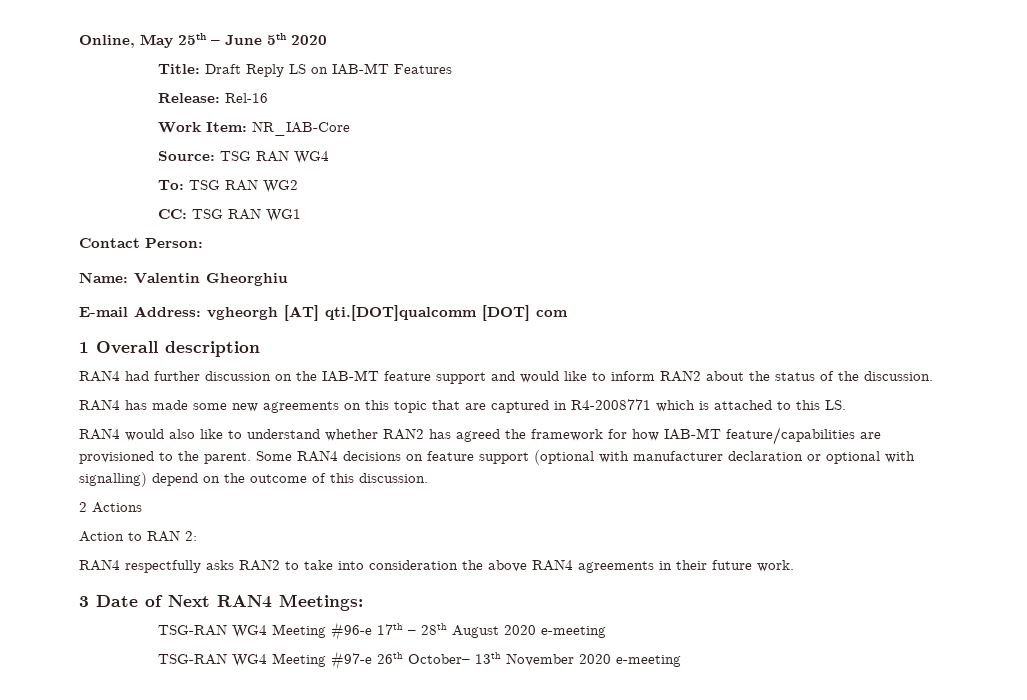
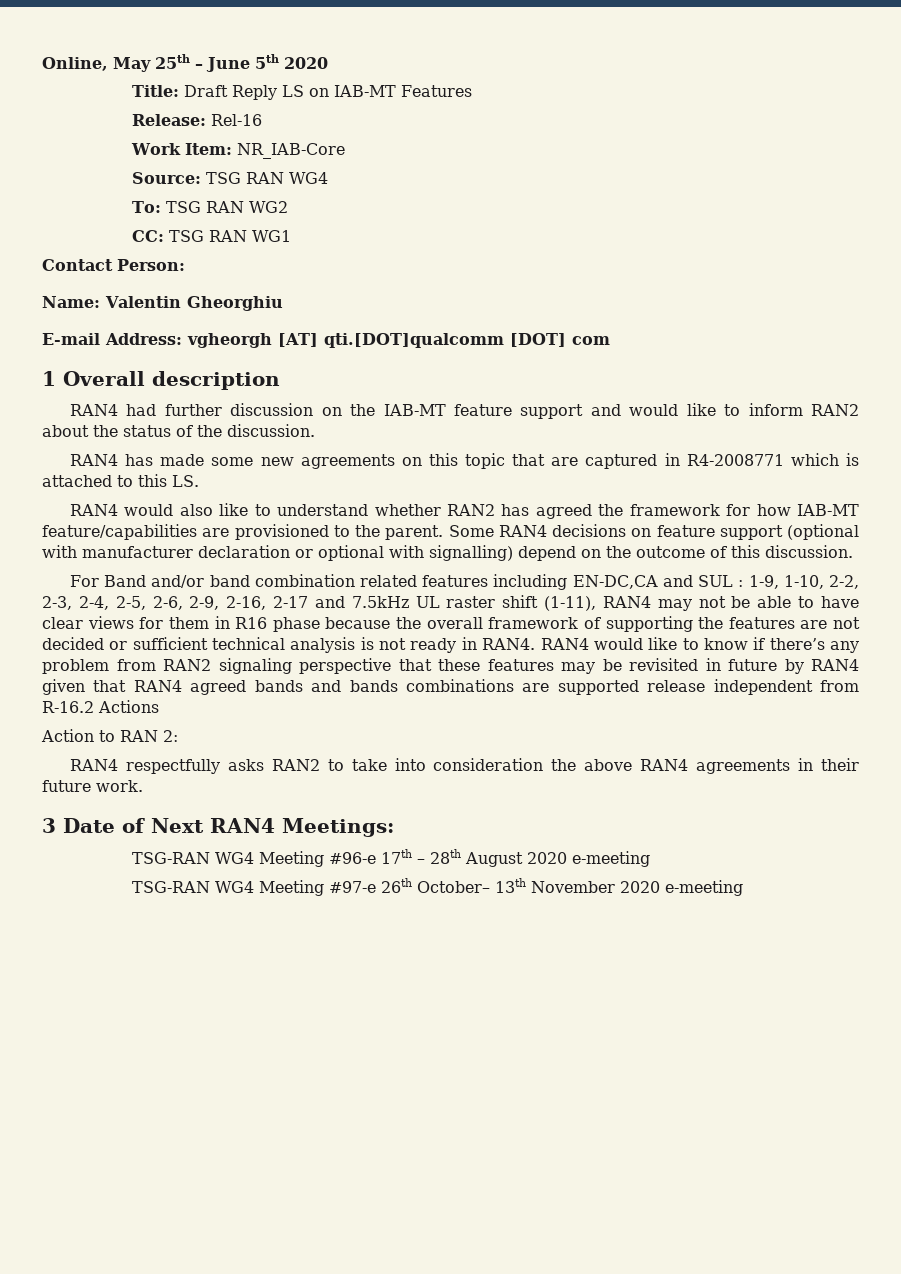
- 2 Actions
+ For Band and/or band combination related features including EN-DC,CA and SUL : 1-9, 1-10, 2-2, 2-3, 2-4, 2-5, 2-6, 2-9, 2-16, 2-17 and 7.5kHz UL raster shift (1-11), RAN4 may not be able to have clear views for them in R16 phase because the overall framework of supporting the features are not decided or sufficient technical analysis is not ready in RAN4. RAN4 would like to know if there’s any problem from RAN2 signaling perspective that these features may be revisited in future by RAN4 given that RAN4 agreed bands and bands combinations are supported release independent from R-16.2 Actions

